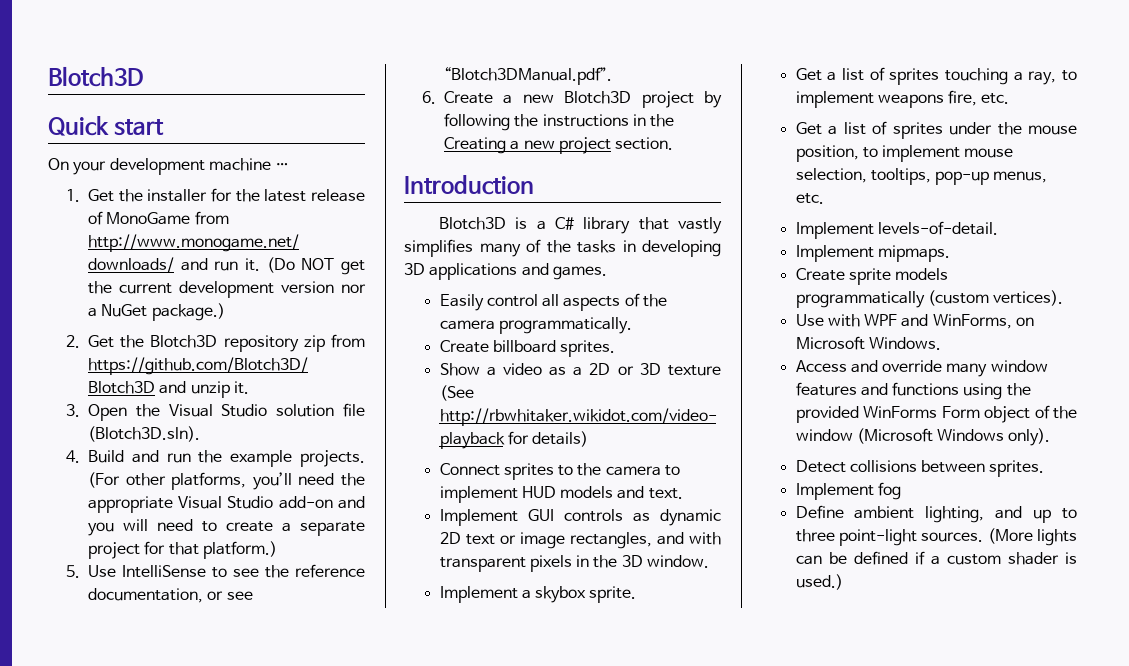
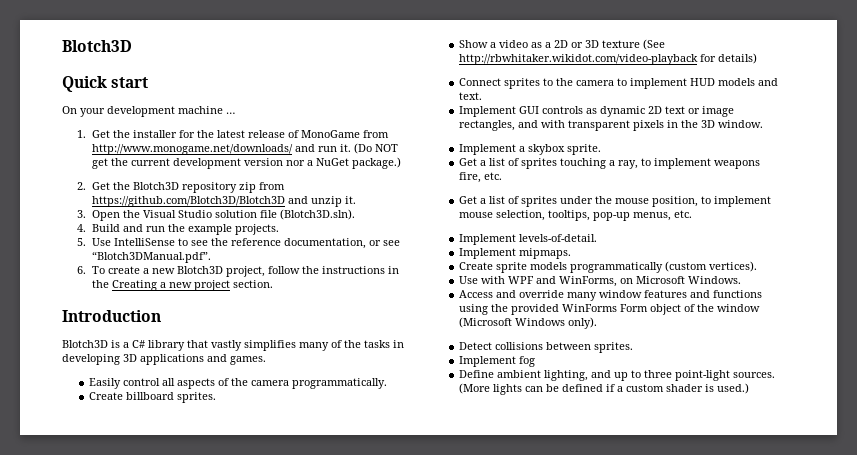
- (For other platforms, you’ll need the appropriate Visual Studio add-on and you will need to create a separate project for that platform.)
- 6. Create a new Blotch3D project by following the instructions in the Creating a new project section.
+ 6. To create a new Blotch3D project, follow the instructions in the Creating a new project section.

